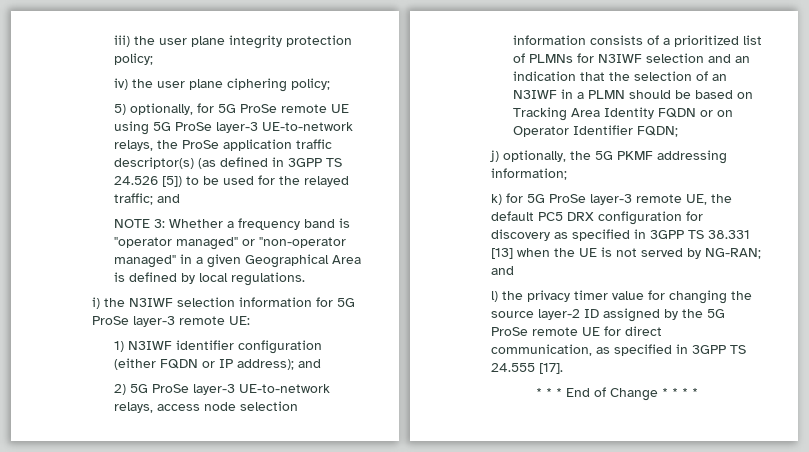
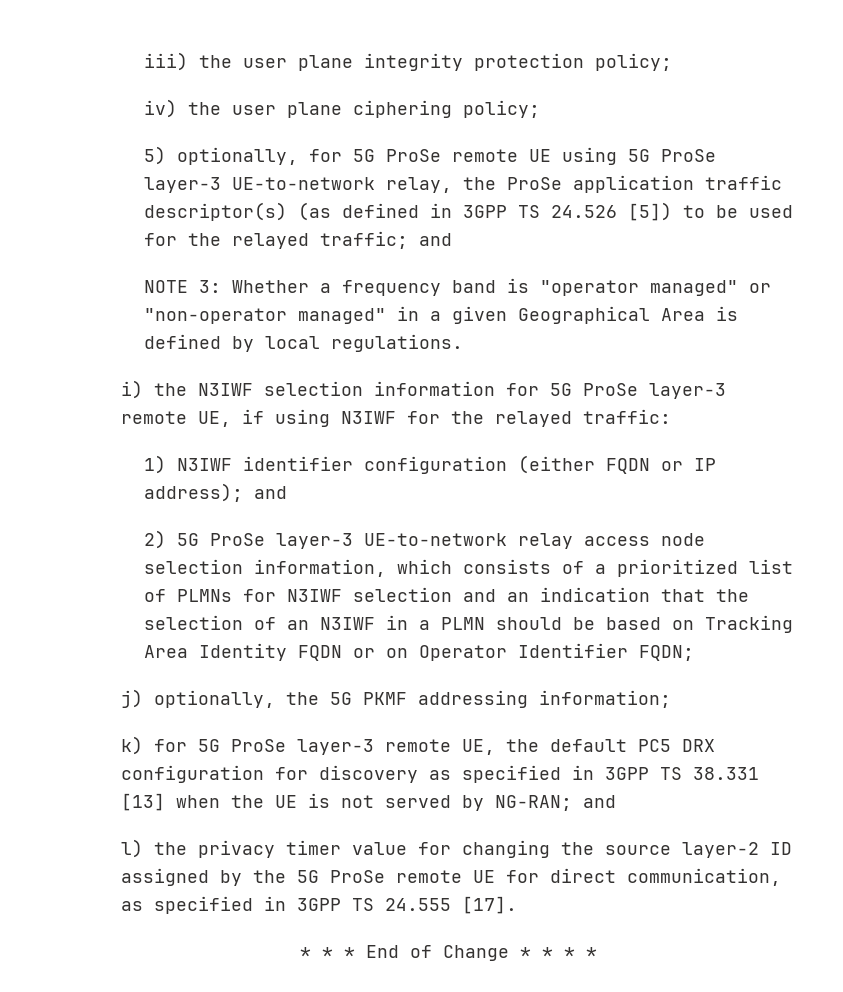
- 5) optionally, for 5G ProSe remote UE using 5G ProSe layer-3 UE-to-network relays, the ProSe application traffic descriptor(s) (as defined in 3GPP TS 24.526 [5]) to be used for the relayed traffic; and
+ 5) optionally, for 5G ProSe remote UE using 5G ProSe layer-3 UE-to-network relay, the ProSe application traffic descriptor(s) (as defined in 3GPP TS 24.526 [5]) to be used for the relayed traffic; and
- i) the N3IWF selection information for 5G ProSe layer-3 remote UE:
+ i) the N3IWF selection information for 5G ProSe layer-3 remote UE, if using N3IWF for the relayed traffic:
- 2) 5G ProSe layer-3 UE-to-network relays, access node selection information consists of a prioritized list of PLMNs for N3IWF selection and an indication that the selection of an N3IWF in a PLMN should be based on Tracking Area Identity FQDN or on Operator Identifier FQDN;
+ 2) 5G ProSe layer-3 UE-to-network relay access node selection information, which consists of a prioritized list of PLMNs for N3IWF selection and an indication that the selection of an N3IWF in a PLMN should be based on Tracking Area Identity FQDN or on Operator Identifier FQDN;

